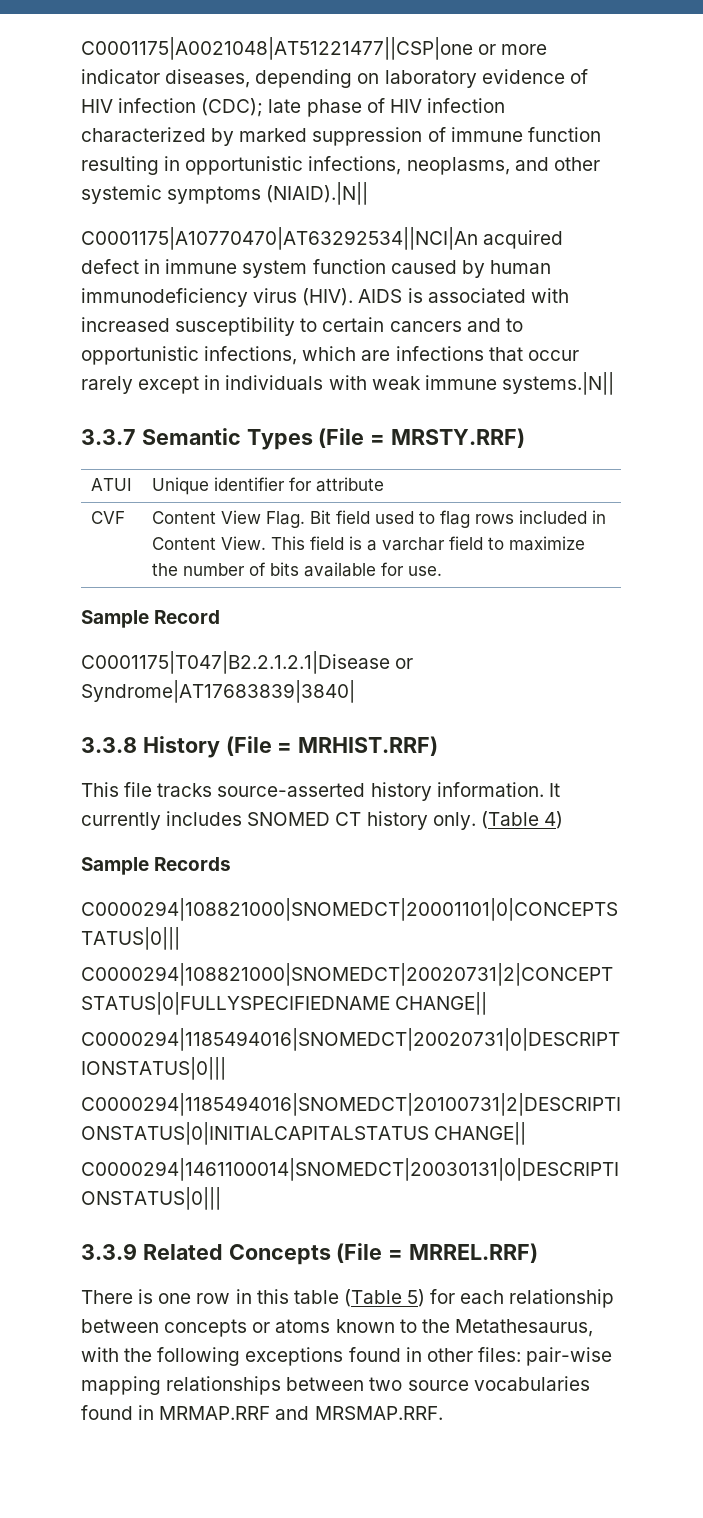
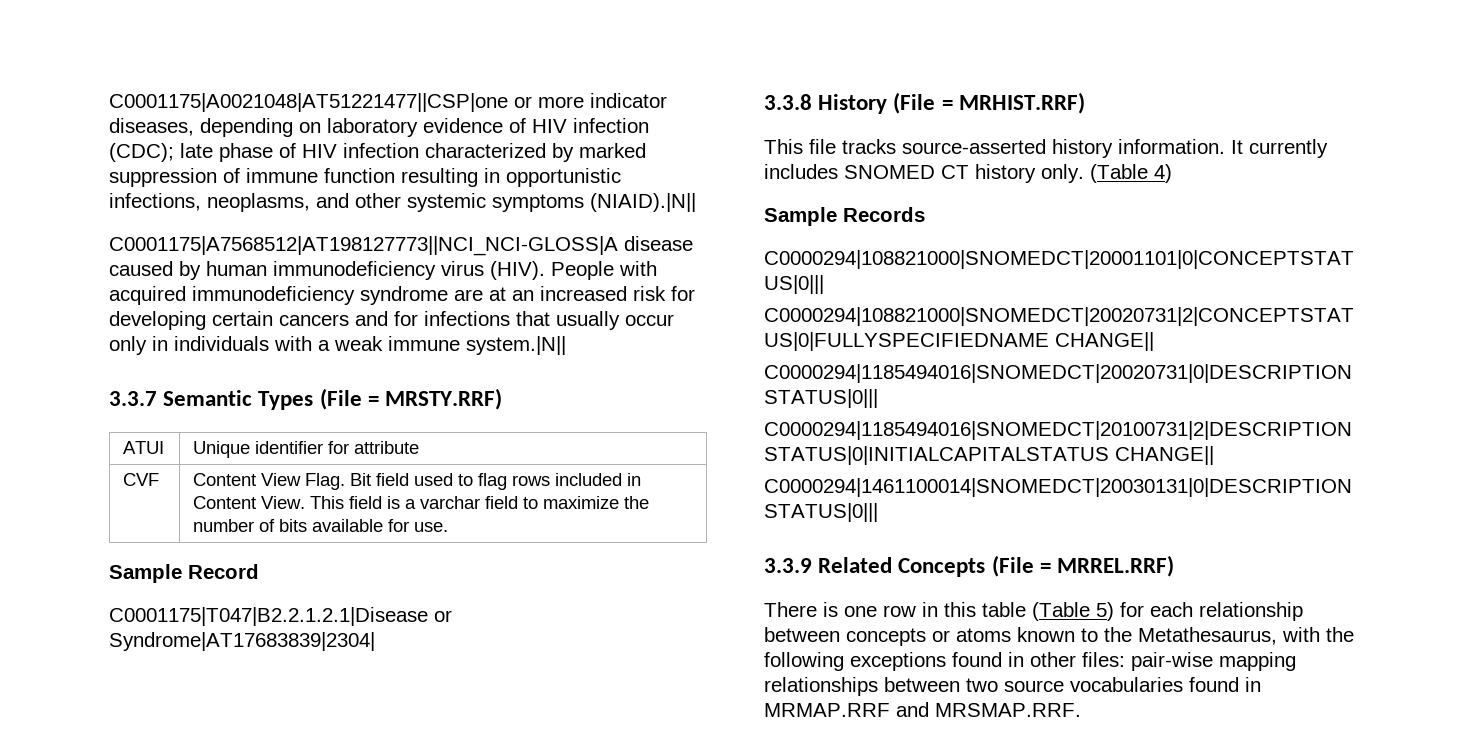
- C0001175|A10770470|AT63292534||NCI|An acquired defect in immune system function caused by human immunodeficiency virus (HIV).
+ C0001175|A7568512|AT198127773||NCI_NCI-GLOSS|A disease caused by human immunodeficiency virus (HIV).
- AIDS is associated with increased susceptibility to certain cancers and to opportunistic infections, which are infections that occur rarely except in individuals with weak immune systems.|N||
+ People with acquired immunodeficiency syndrome are at an increased risk for developing certain cancers and for infections that usually occur only in individuals with a weak immune system.|N||
- C0001175|T047|B2.2.1.2.1|Disease or Syndrome|AT17683839|3840|
+ C0001175|T047|B2.2.1.2.1|Disease or Syndrome|AT17683839|2304|

